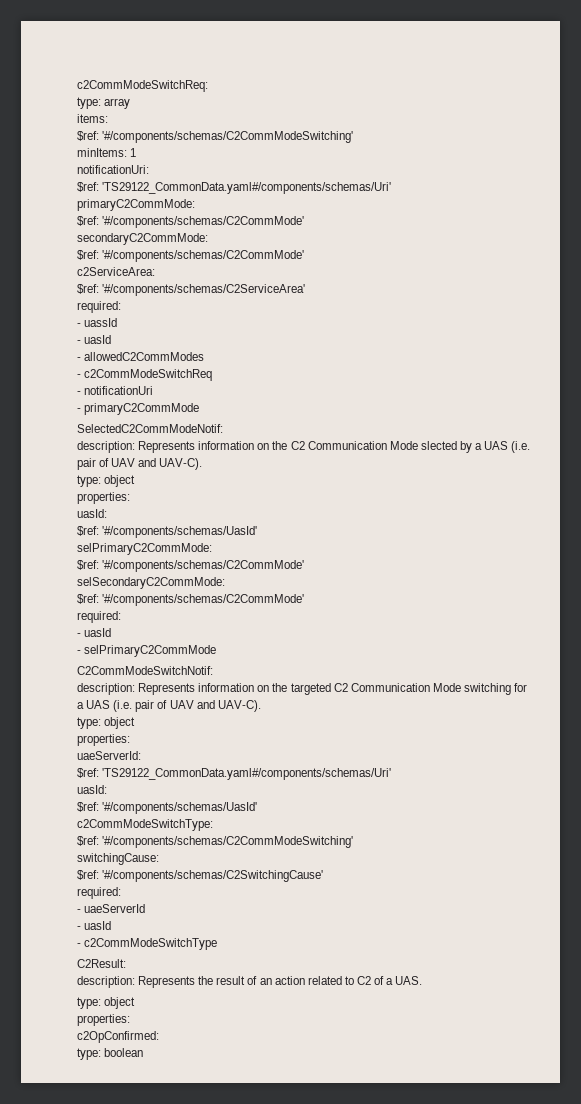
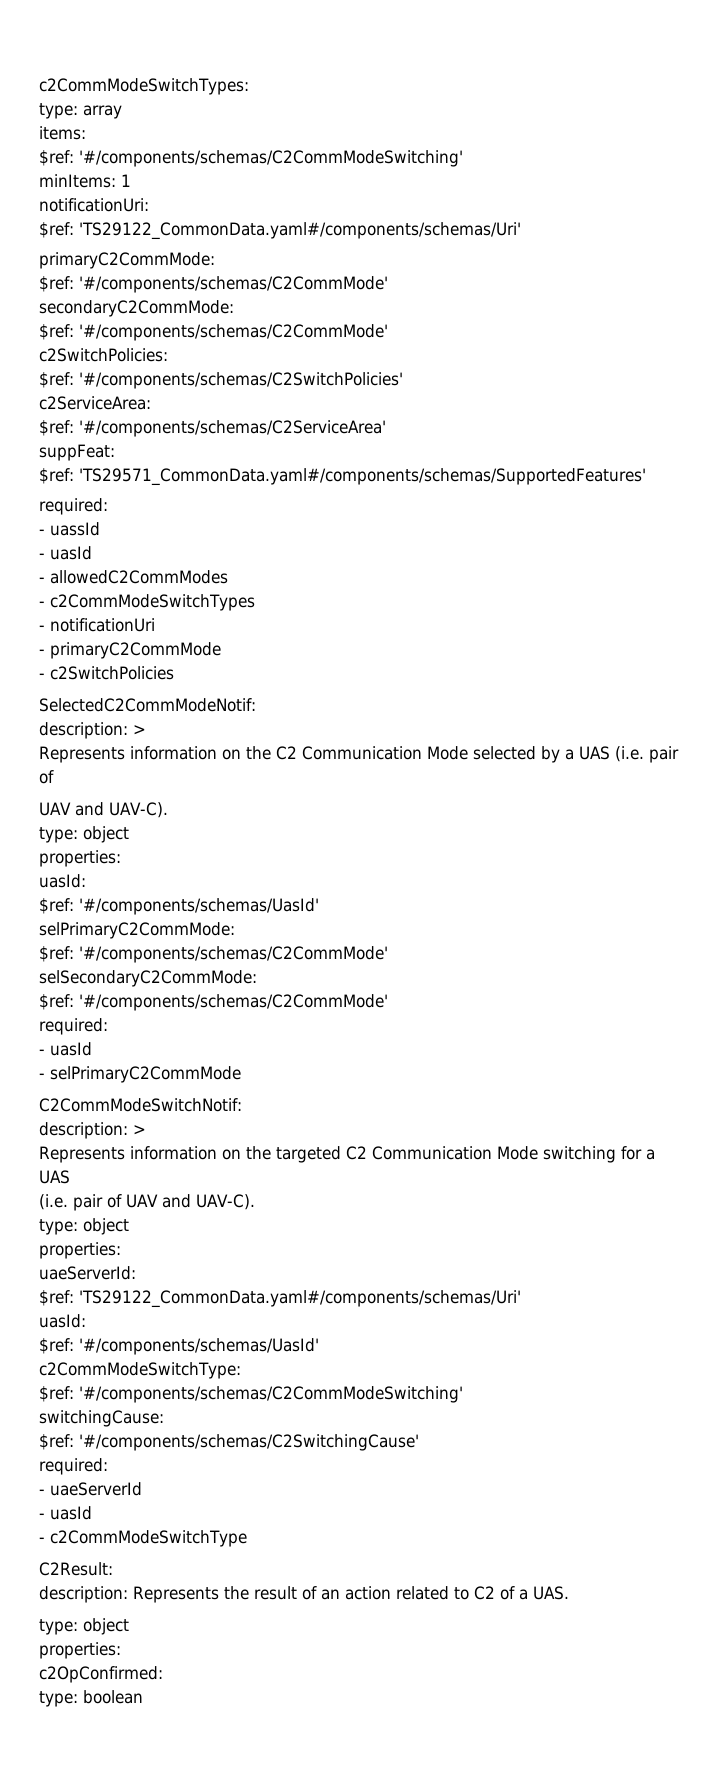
- c2CommModeSwitchReq:
+ c2CommModeSwitchTypes:
+ c2SwitchPolicies:
+ $ref: '#/components/schemas/C2SwitchPolicies'
+ suppFeat:
+ $ref: 'TS29571_CommonData.yaml#/components/schemas/SupportedFeatures'
- - c2CommModeSwitchReq
+ - c2CommModeSwitchTypes
+ - c2SwitchPolicies
  SelectedC2CommModeNotif:
- description: Represents information on the C2 Communication Mode slected by a UAS (i.e. pair of UAV and UAV-C).
+ description: >
+ Represents information on the C2 Communication Mode selected by a UAS (i.e. pair of
+ UAV and UAV-C).
  C2CommModeSwitchNotif:
- description: Represents information on the targeted C2 Communication Mode switching for a UAS (i.e. pair of UAV and UAV-C).
+ description: >
+ Represents information on the targeted C2 Communication Mode switching for a UAS
+ (i.e. pair of UAV and UAV-C).

